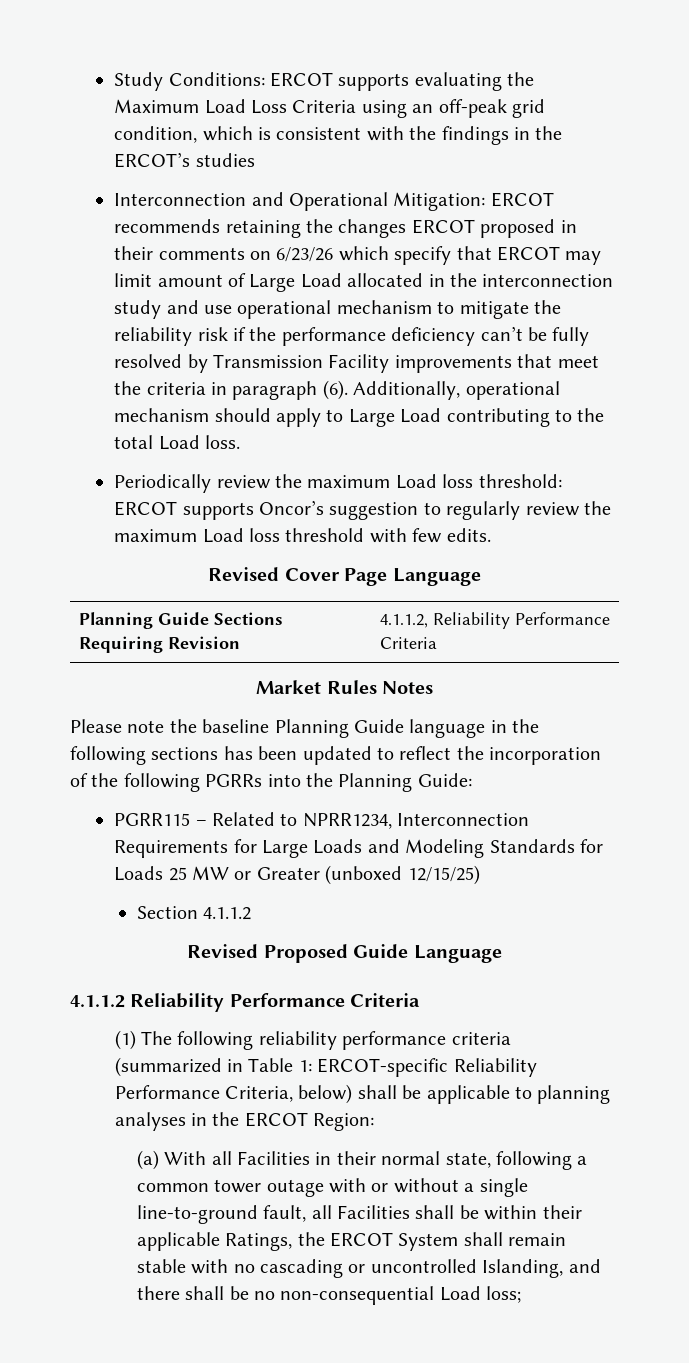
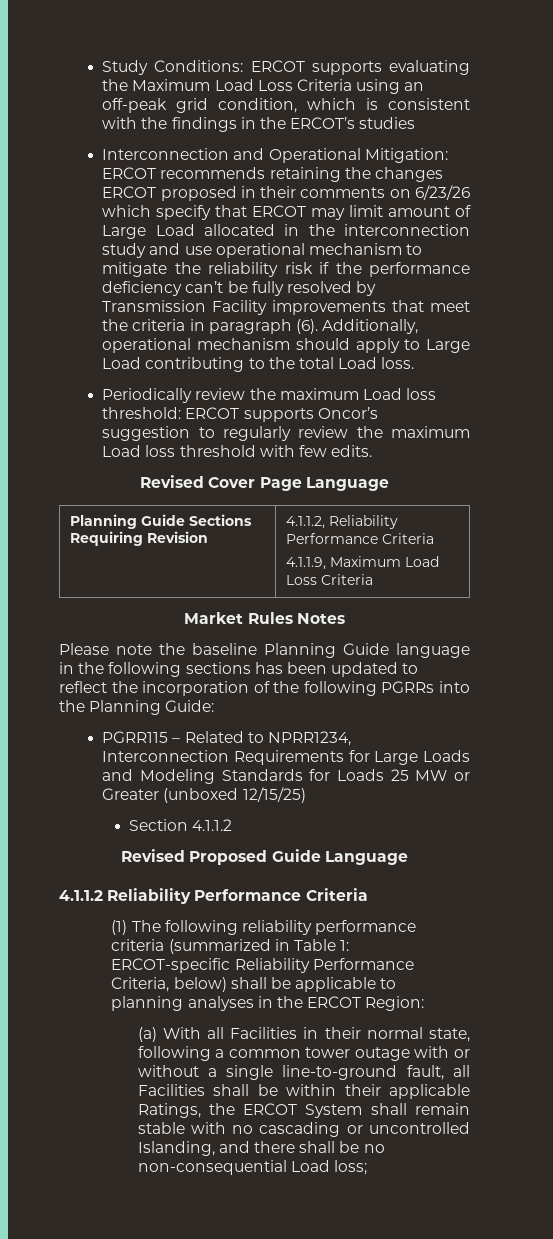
  Planning Guide Sections Requiring Revision | 4.1.1.2, Reliability Performance Criteria
+ 4.1.1.9, Maximum Load Loss Criteria

